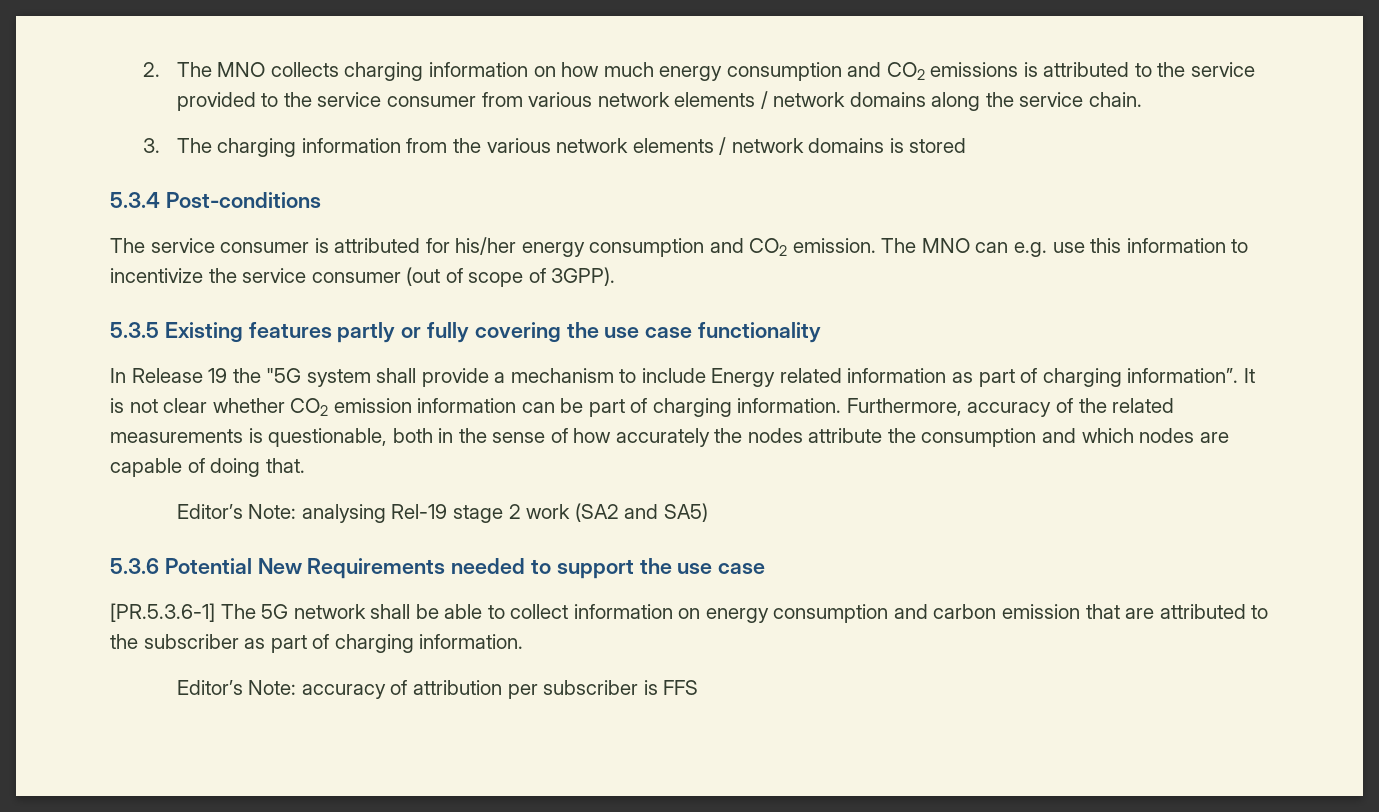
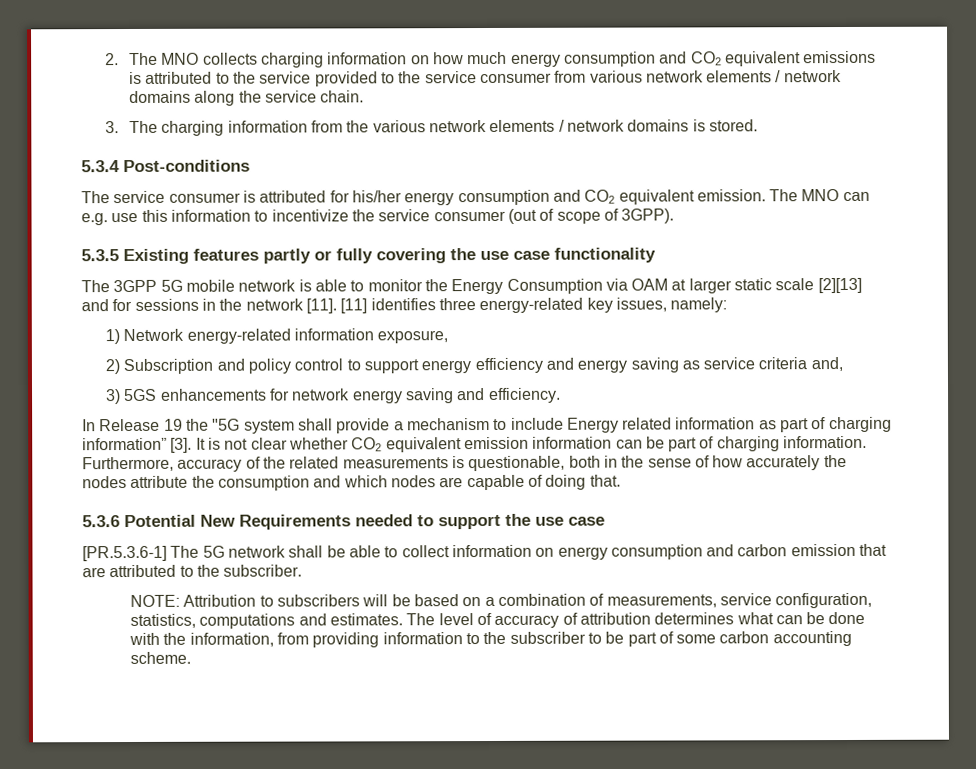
- 2. The MNO collects charging information on how much energy consumption and CO2 emissions is attributed to the service provided to the service consumer from various network elements / network domains along the service chain.
+ 2. The MNO collects charging information on how much energy consumption and CO2 equivalent emissions is attributed to the service provided to the service consumer from various network elements / network domains along the service chain.
- 3. The charging information from the various network elements / network domains is stored
+ 3. The charging information from the various network elements / network domains is stored.
- The service consumer is attributed for his/her energy consumption and CO2 emission.
+ The service consumer is attributed for his/her energy consumption and CO2 equivalent emission.
+ The 3GPP 5G mobile network is able to monitor the Energy Consumption via OAM at larger static scale [2][13] and for sessions in the network [11]. [11] identifies three energy-related key issues, namely:
+ 1) Network energy-related information exposure,
+ 2) Subscription and policy control to support energy efficiency and energy saving as service criteria and,
+ 3) 5GS enhancements for network energy saving and efficiency.
- In Release 19 the "5G system shall provide a mechanism to include Energy related information as part of charging information”.
+ In Release 19 the "5G system shall provide a mechanism to include Energy related information as part of charging information” [3].
- It is not clear whether CO2 emission information can be part of charging information.
+ It is not clear whether CO2 equivalent emission information can be part of charging information.
- Editor’s Note: analysing Rel-19 stage 2 work (SA2 and SA5)
- [PR.5.3.6-1] The 5G network shall be able to collect information on energy consumption and carbon emission that are attributed to the subscriber as part of charging information.
- Editor’s Note: accuracy of attribution per subscriber is FFS
+ [PR.5.3.6-1] The 5G network shall be able to collect information on energy consumption and carbon emission that are attributed to the subscriber.
+ NOTE: Attribution to subscribers will be based on a combination of measurements, service configuration, statistics, computations and estimates. The level of accuracy of attribution determines what can be done with the information, from providing information to the subscriber to be part of some carbon accounting scheme.

